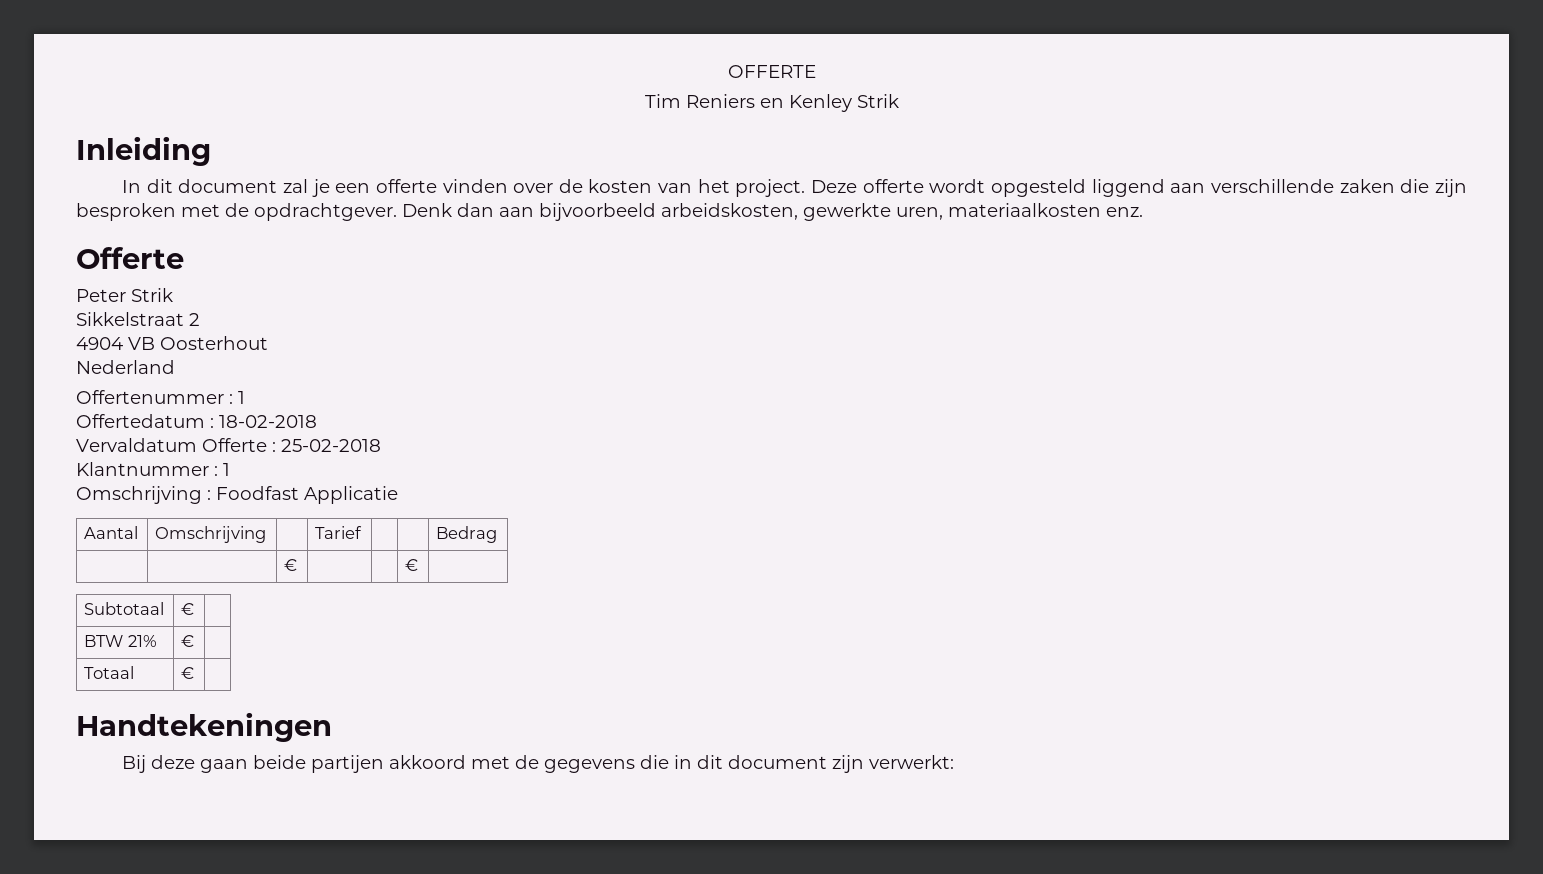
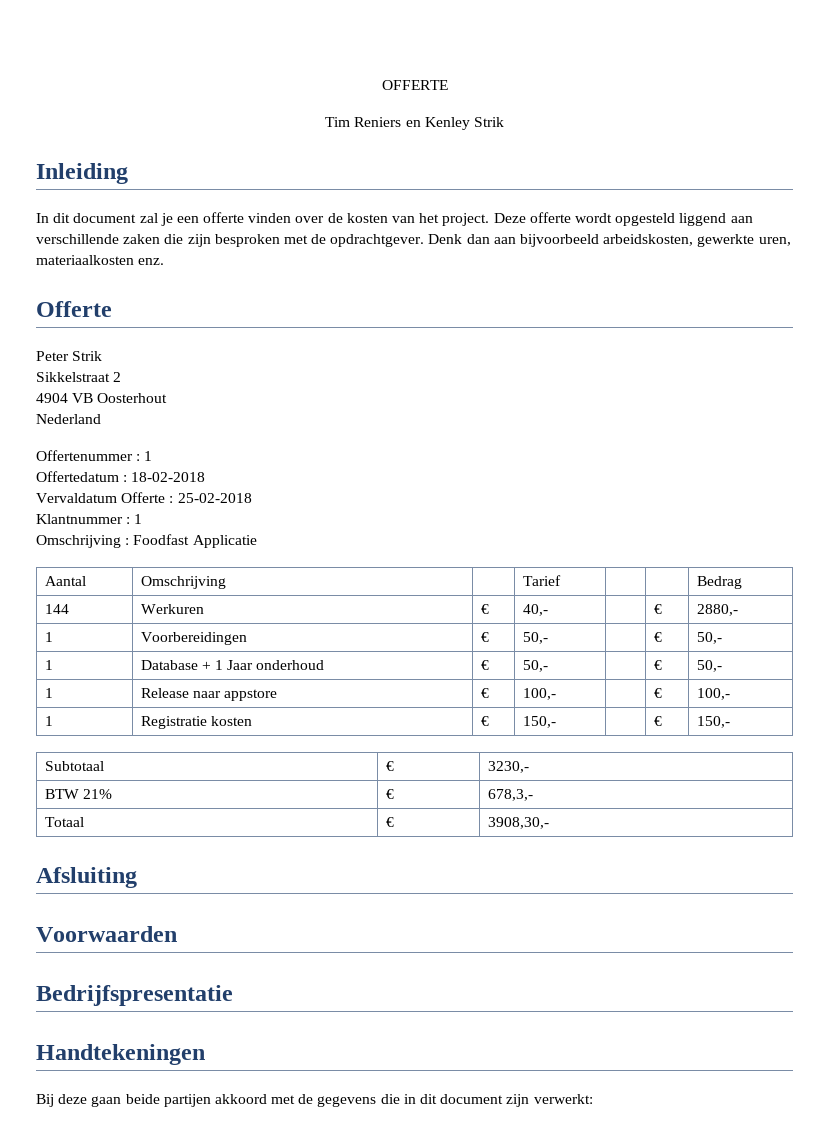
- | | € | | | € |
+ 144 | Werkuren | € | 40,- | | € | 2880,-
+ 1 | Voorbereidingen | € | 50,- | | € | 50,-
+ 1 | Database + 1 Jaar onderhoud | € | 50,- | | € | 50,-
+ 1 | Release naar appstore | € | 100,- | | € | 100,-
+ 1 | Registratie kosten | € | 150,- | | € | 150,-
- Subtotaal | € |
+ Subtotaal | € | 3230,-
- BTW 21% | € |
+ BTW 21% | € | 678,3,-
- Totaal | € |
+ Totaal | € | 3908,30,-
+ Afsluiting
+ Voorwaarden
+ Bedrijfspresentatie

